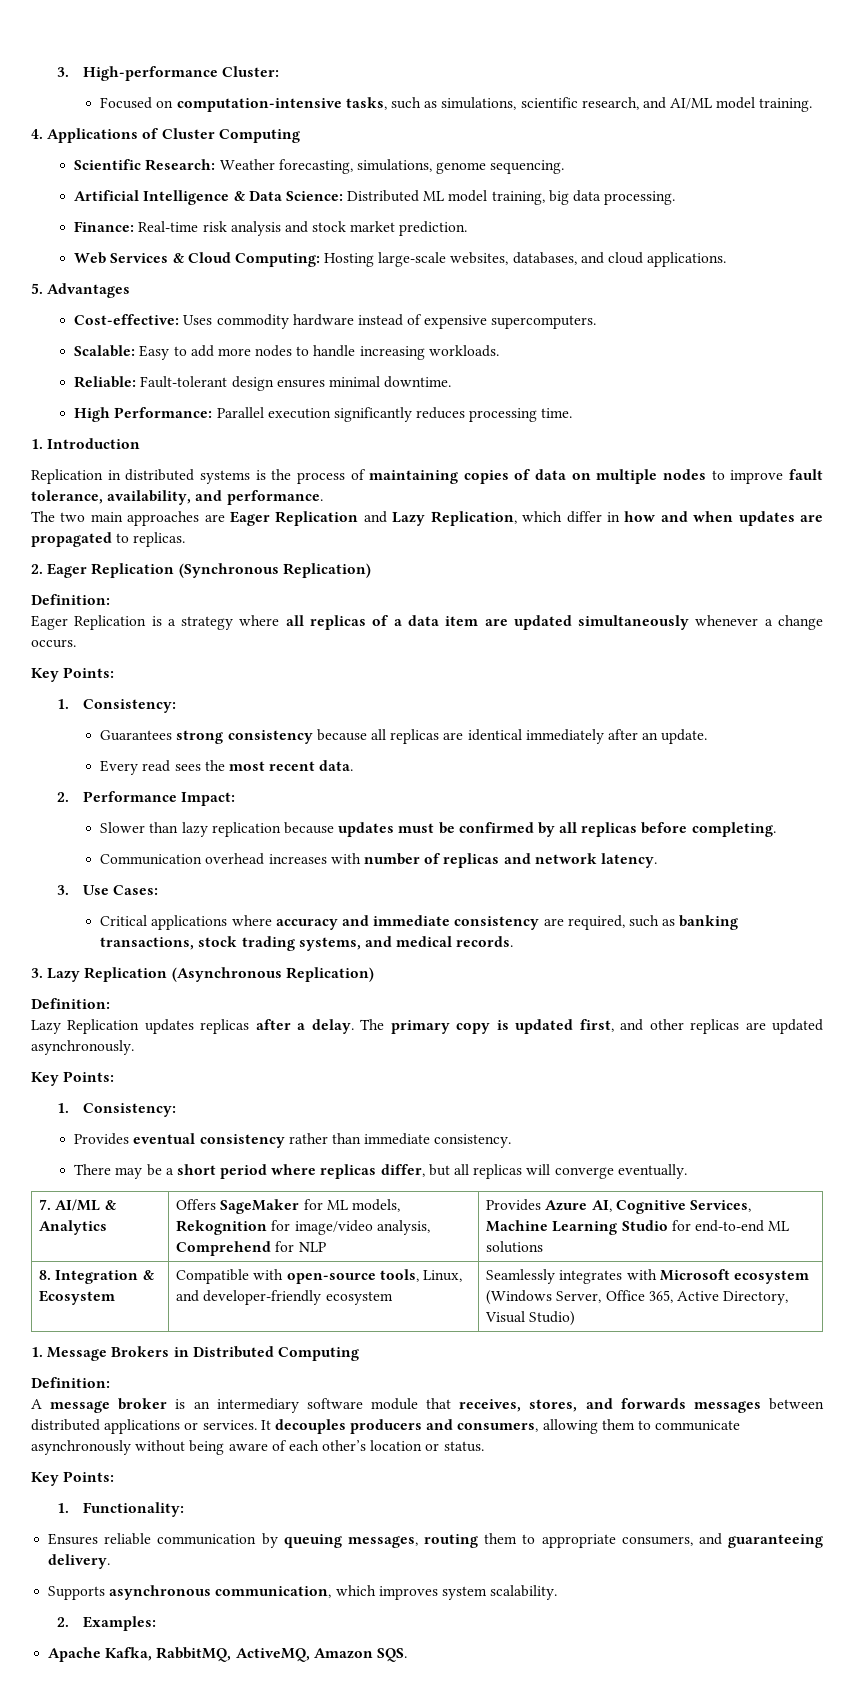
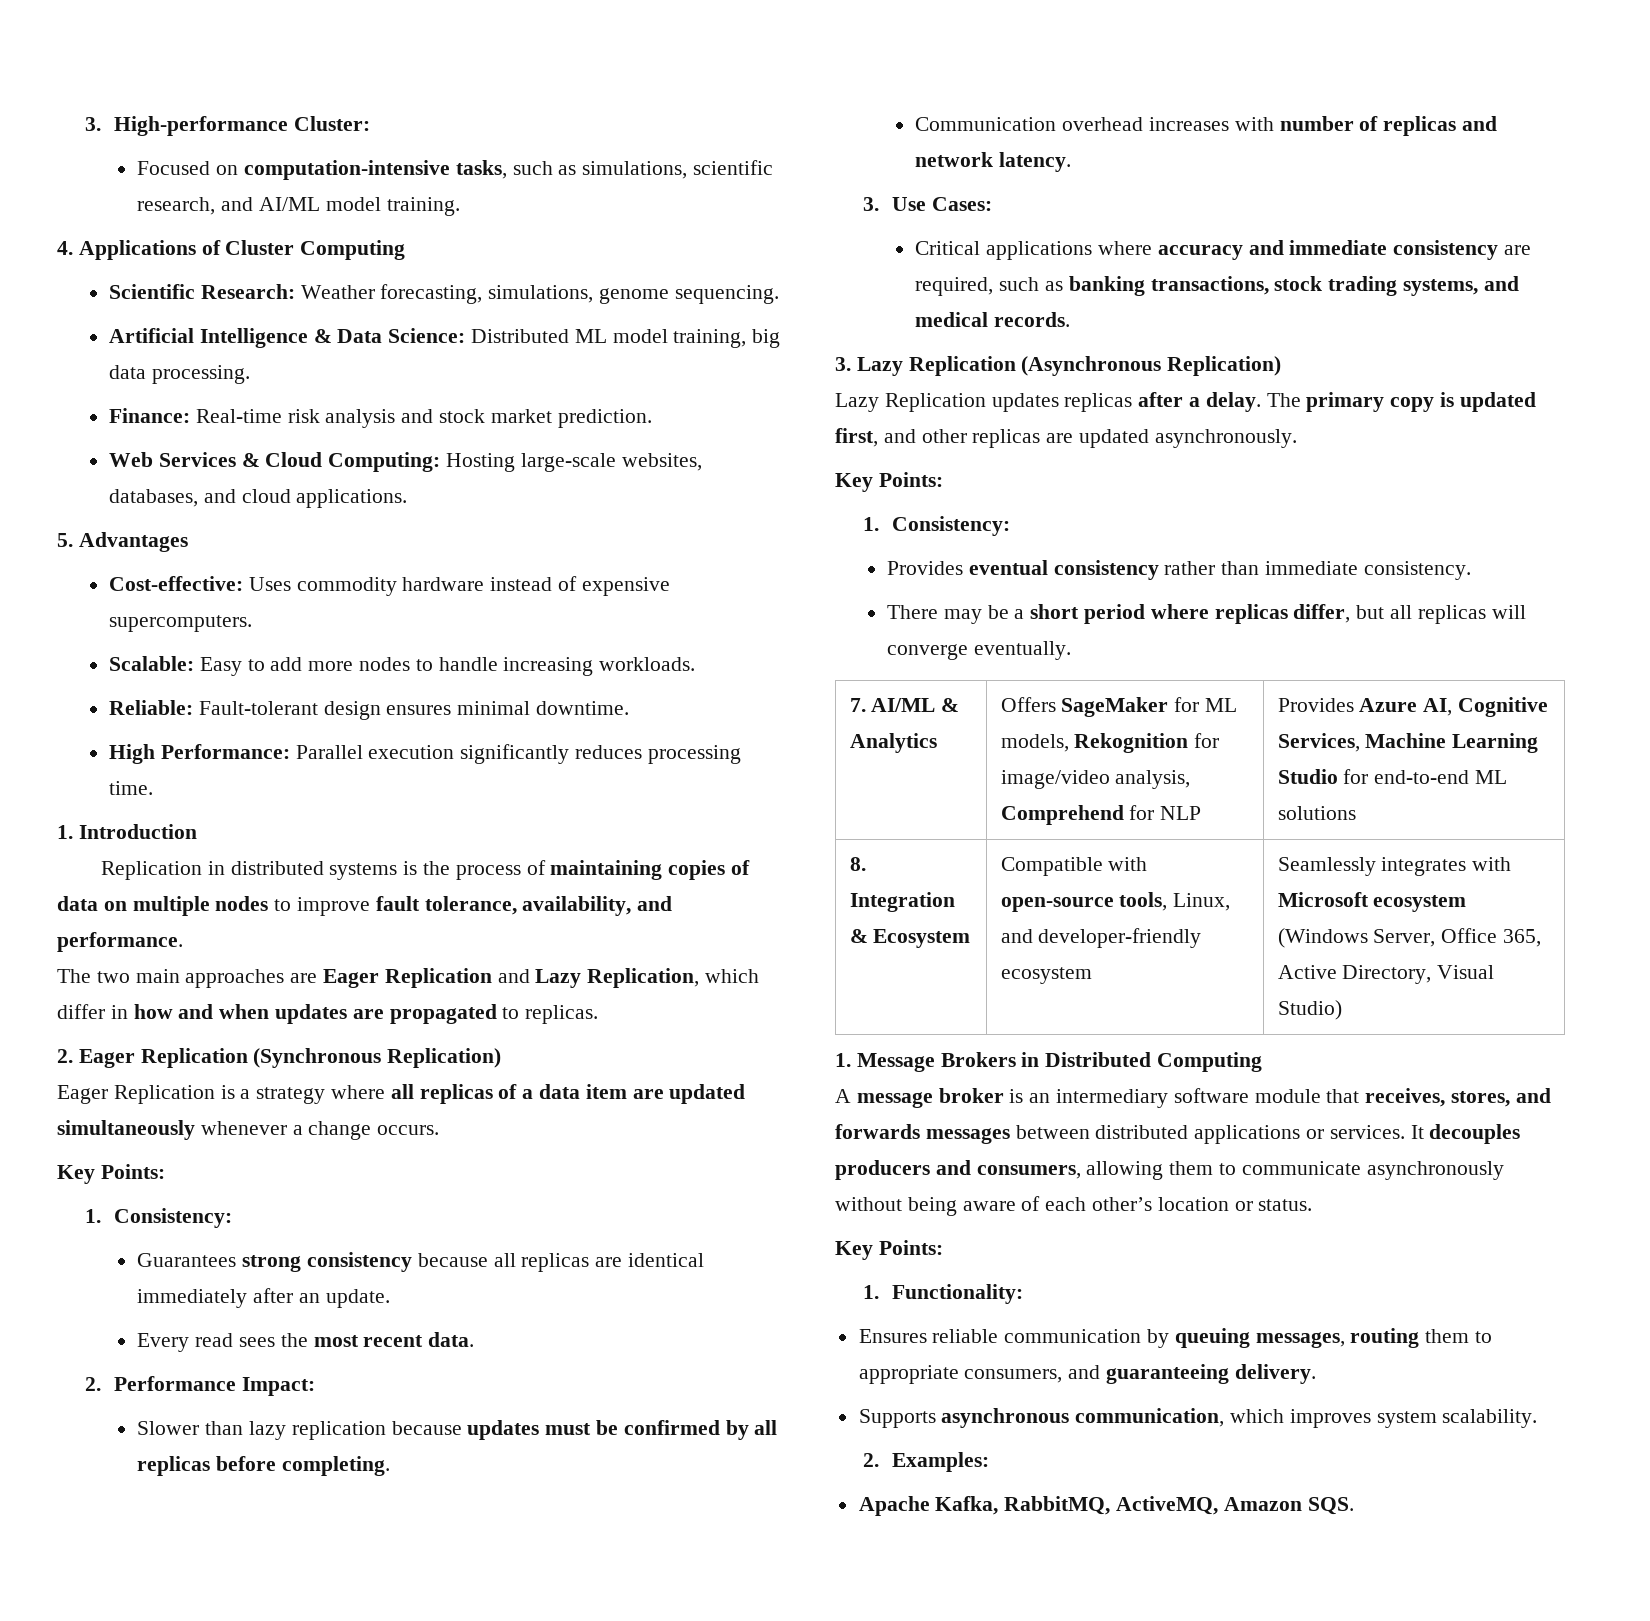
  2. Eager Replication (Synchronous Replication)
- Definition:
  3. Lazy Replication (Asynchronous Replication)
- Definition:
  1. Message Brokers in Distributed Computing
- Definition:

